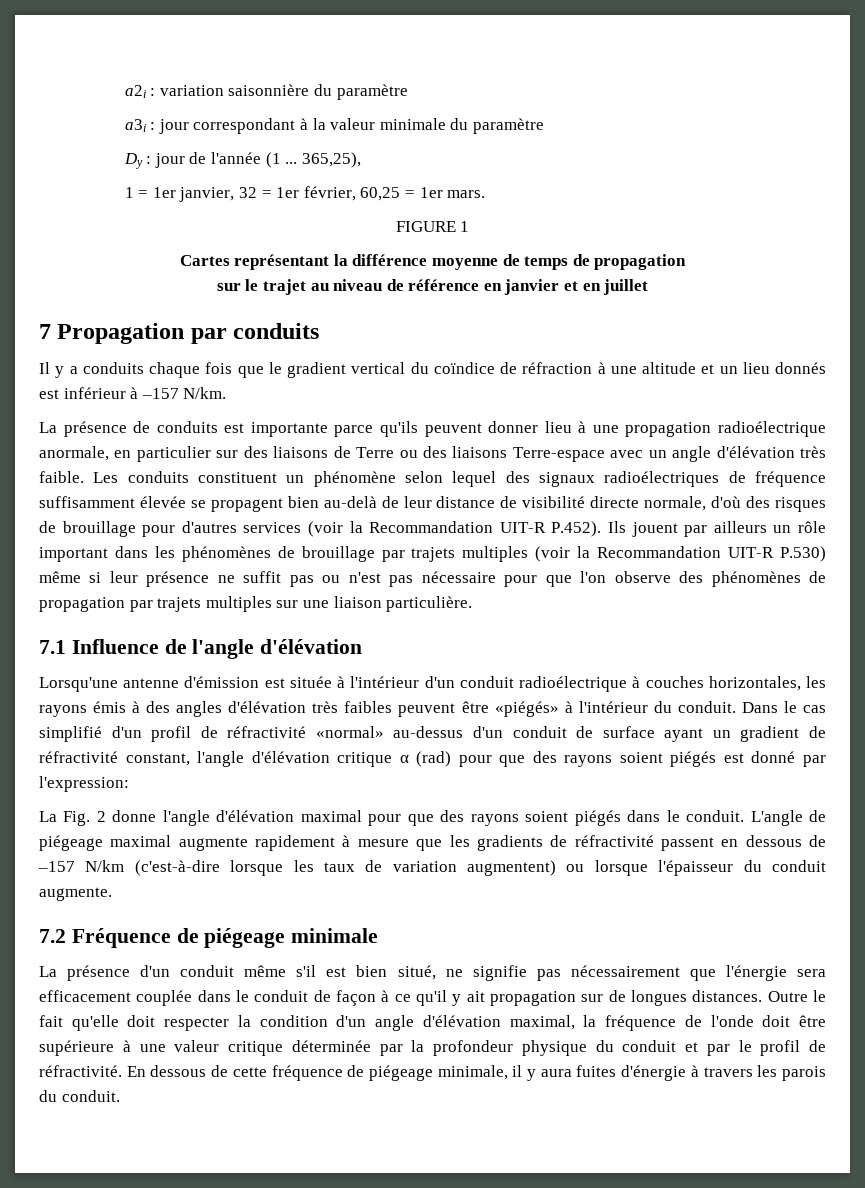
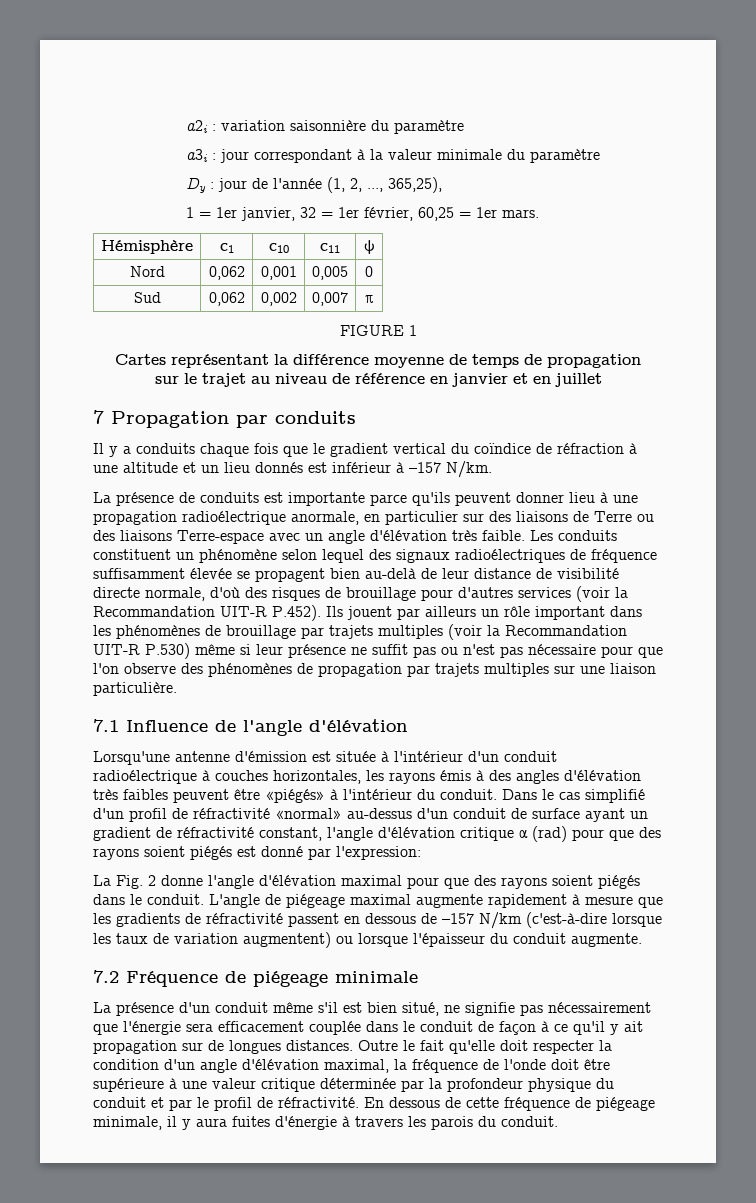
- Dy : jour de l'année (1 ... 365,25),
+ Dy : jour de l'année (1, 2, ..., 365,25),
+ Hémisphère | c1 | c10 | c11 | ψ
+ Nord | 0,062 | 0,001 | 0,005 | 0
+ Sud | 0,062 | 0,002 | 0,007 | π

